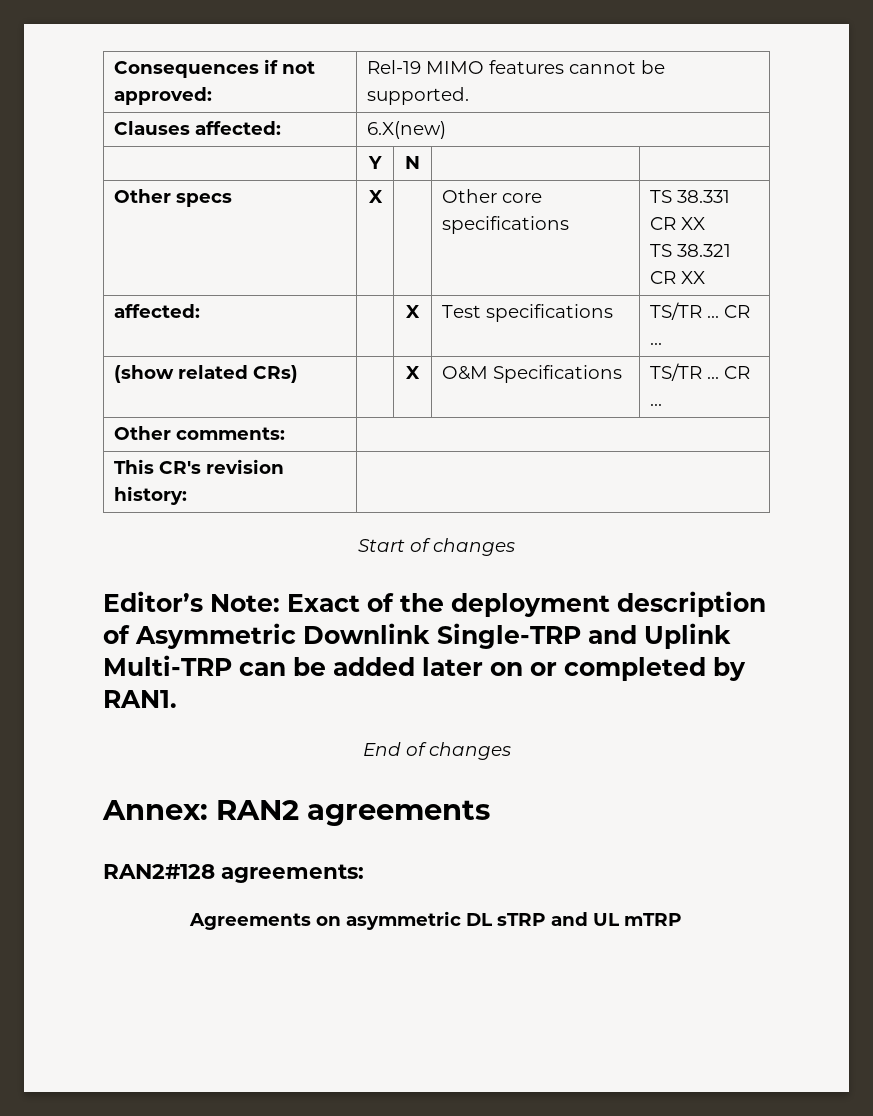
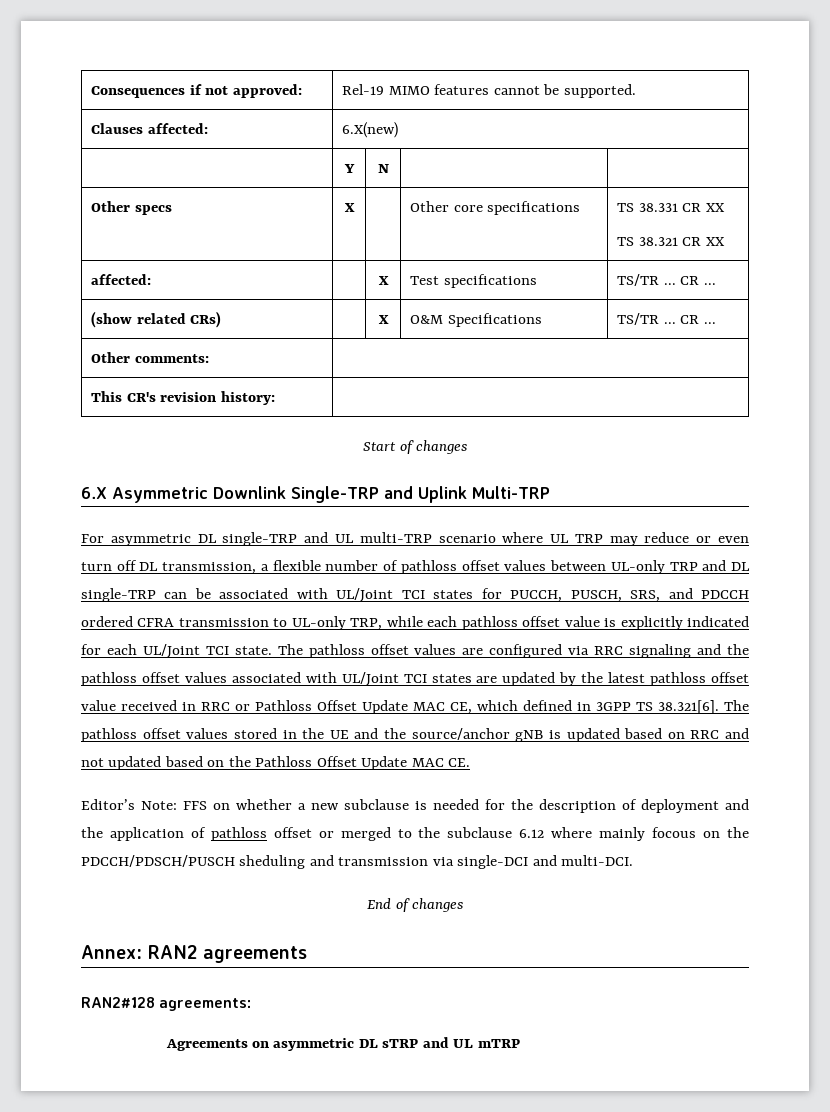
- Editor’s Note: Exact of the deployment description of Asymmetric Downlink Single-TRP and Uplink Multi-TRP can be added later on or completed by RAN1.
+ 6.X Asymmetric Downlink Single-TRP and Uplink Multi-TRP
+ For asymmetric DL single-TRP and UL multi-TRP scenario where UL TRP may reduce or even turn off DL transmission, a flexible number of pathloss offset values between UL-only TRP and DL single-TRP can be associated with UL/Joint TCI states for PUCCH, PUSCH, SRS, and PDCCH ordered CFRA transmission to UL-only TRP, while each pathloss offset value is explicitly indicated for each UL/Joint TCI state. The pathloss offset values are configured via RRC signaling and the pathloss offset values associated with UL/Joint TCI states are updated by the latest pathloss offset value received in RRC or Pathloss Offset Update MAC CE, which defined in 3GPP TS 38.321[6]. The pathloss offset values stored in the UE and the source/anchor gNB is updated based on RRC and not updated based on the Pathloss Offset Update MAC CE.
+ Editor’s Note: FFS on whether a new subclause is needed for the description of deployment and the application of pathloss offset or merged to the subclause 6.12 where mainly focous on the PDCCH/PDSCH/PUSCH sheduling and transmission via single-DCI and multi-DCI.

